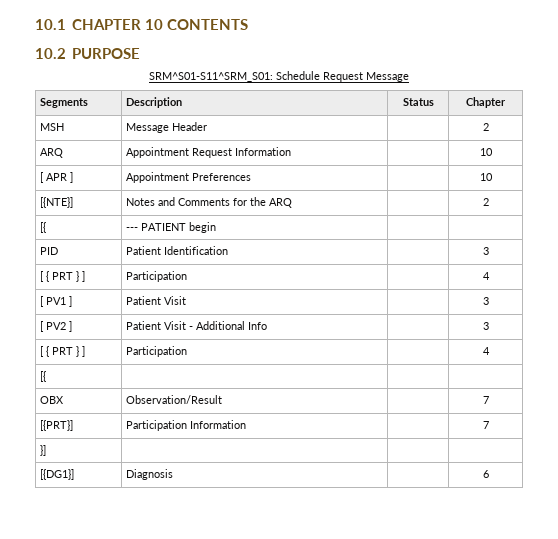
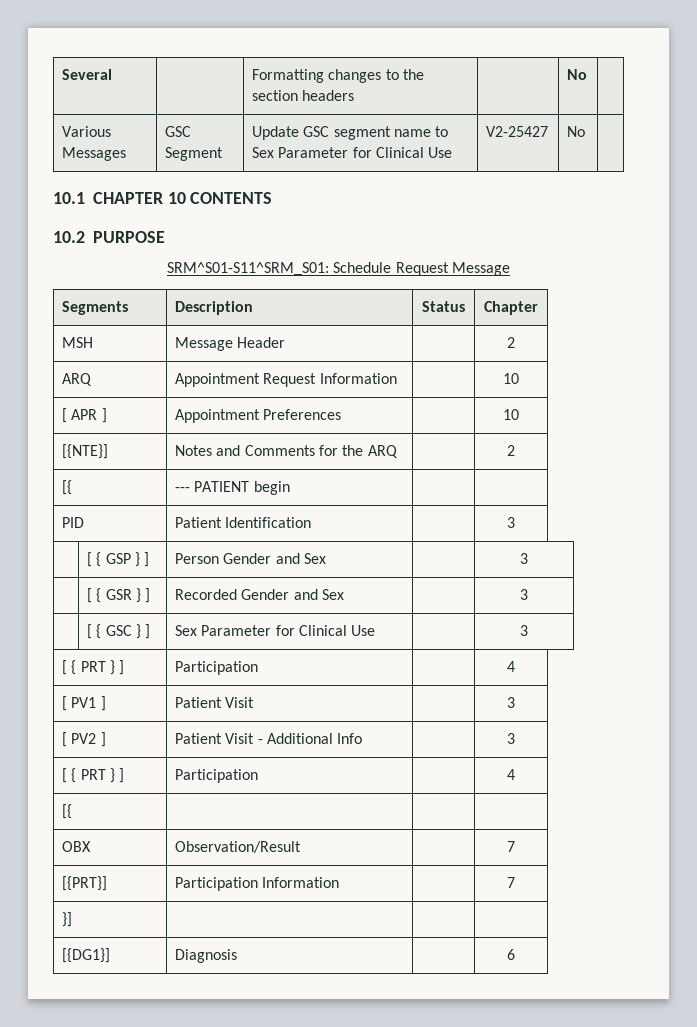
+ Several | | Formatting changes to the section headers | | No |
+ Various Messages | GSC Segment | Update GSC segment name to Sex Parameter for Clinical Use | V2-25427 | No |
+ | [ { GSP } ] | Person Gender and Sex | | 3
+ | [ { GSR } ] | Recorded Gender and Sex | | 3
+ | [ { GSC } ] | Sex Parameter for Clinical Use | | 3

